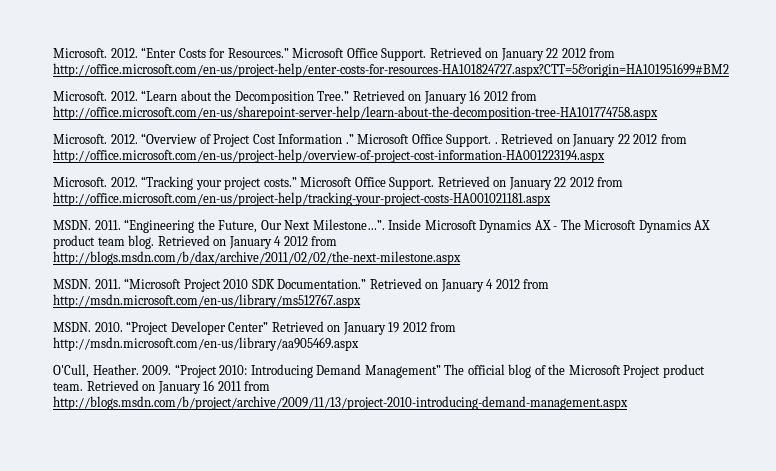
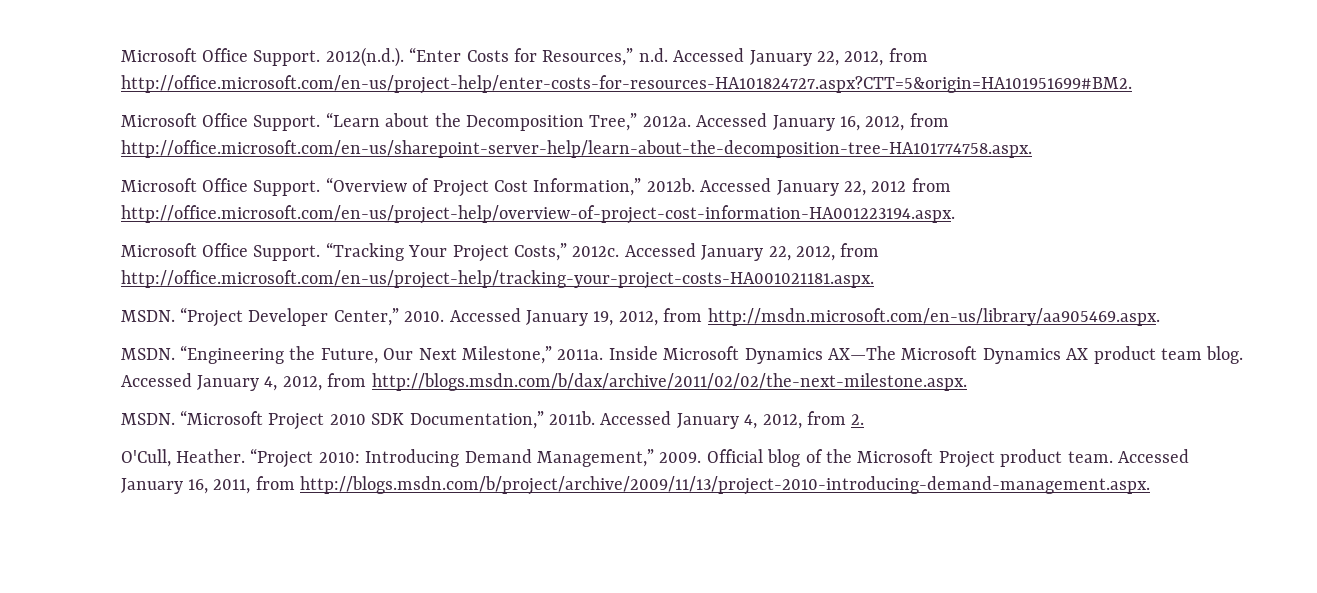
- Microsoft. 2012. “Enter Costs for Resources.” Microsoft Office Support. Retrieved on January 22 2012 from http://office.microsoft.com/en-us/project-help/enter-costs-for-resources-HA101824727.aspx?CTT=5&origin=HA101951699#BM2
- Microsoft. 2012. “Learn about the Decomposition Tree.” Retrieved on January 16 2012 from http://office.microsoft.com/en-us/sharepoint-server-help/learn-about-the-decomposition-tree-HA101774758.aspx
- Microsoft. 2012. “Overview of Project Cost Information .” Microsoft Office Support. . Retrieved on January 22 2012 from http://office.microsoft.com/en-us/project-help/overview-of-project-cost-information-HA001223194.aspx
- Microsoft. 2012. “Tracking your project costs.” Microsoft Office Support. Retrieved on January 22 2012 from http://office.microsoft.com/en-us/project-help/tracking-your-project-costs-HA001021181.aspx
- MSDN. 2011.
+ Microsoft Office Support. 2012(n.d.). “Enter Costs for Resources,” n.d. Accessed January 22, 2012, from http://office.microsoft.com/en-us/project-help/enter-costs-for-resources-HA101824727.aspx?CTT=5&origin=HA101951699#BM2.
+ Microsoft Office Support. “Learn about the Decomposition Tree,” 2012a. Accessed January 16, 2012, from http://office.microsoft.com/en-us/sharepoint-server-help/learn-about-the-decomposition-tree-HA101774758.aspx.
+ Microsoft Office Support. “Overview of Project Cost Information,” 2012b. Accessed January 22, 2012 from http://office.microsoft.com/en-us/project-help/overview-of-project-cost-information-HA001223194.aspx.
+ Microsoft Office Support. “Tracking Your Project Costs,” 2012c. Accessed January 22, 2012, from http://office.microsoft.com/en-us/project-help/tracking-your-project-costs-HA001021181.aspx.
+ MSDN. “Project Developer Center,” 2010. Accessed January 19, 2012, from http://msdn.microsoft.com/en-us/library/aa905469.aspx.
+ MSDN.
- “Engineering the Future, Our Next Milestone…”.
+ “Engineering the Future, Our Next Milestone,” 2011a.
- Inside Microsoft Dynamics AX - The Microsoft Dynamics AX product team blog.
+ Inside Microsoft Dynamics AX—The Microsoft Dynamics AX product team blog.
- Retrieved on January 4 2012 from http://blogs.msdn.com/b/dax/archive/2011/02/02/the-next-milestone.aspx
- MSDN. 2011.
+ Accessed January 4, 2012, from http://blogs.msdn.com/b/dax/archive/2011/02/02/the-next-milestone.aspx.
+ MSDN.
- “Microsoft Project 2010 SDK Documentation.” Retrieved on January 4 2012 from http://msdn.microsoft.com/en-us/library/ms512767.aspx
- MSDN. 2010. “Project Developer Center” Retrieved on January 19 2012 from http://msdn.microsoft.com/en-us/library/aa905469.aspx
+ “Microsoft Project 2010 SDK Documentation,” 2011b. Accessed January 4, 2012, from 2.
- 2009.
- “Project 2010: Introducing Demand Management” The official blog of the Microsoft Project product team.
+ “Project 2010: Introducing Demand Management,” 2009. Official blog of the Microsoft Project product team.
- Retrieved on January 16 2011 from http://blogs.msdn.com/b/project/archive/2009/11/13/project-2010-introducing-demand-management.aspx
+ Accessed January 16, 2011, from http://blogs.msdn.com/b/project/archive/2009/11/13/project-2010-introducing-demand-management.aspx.

